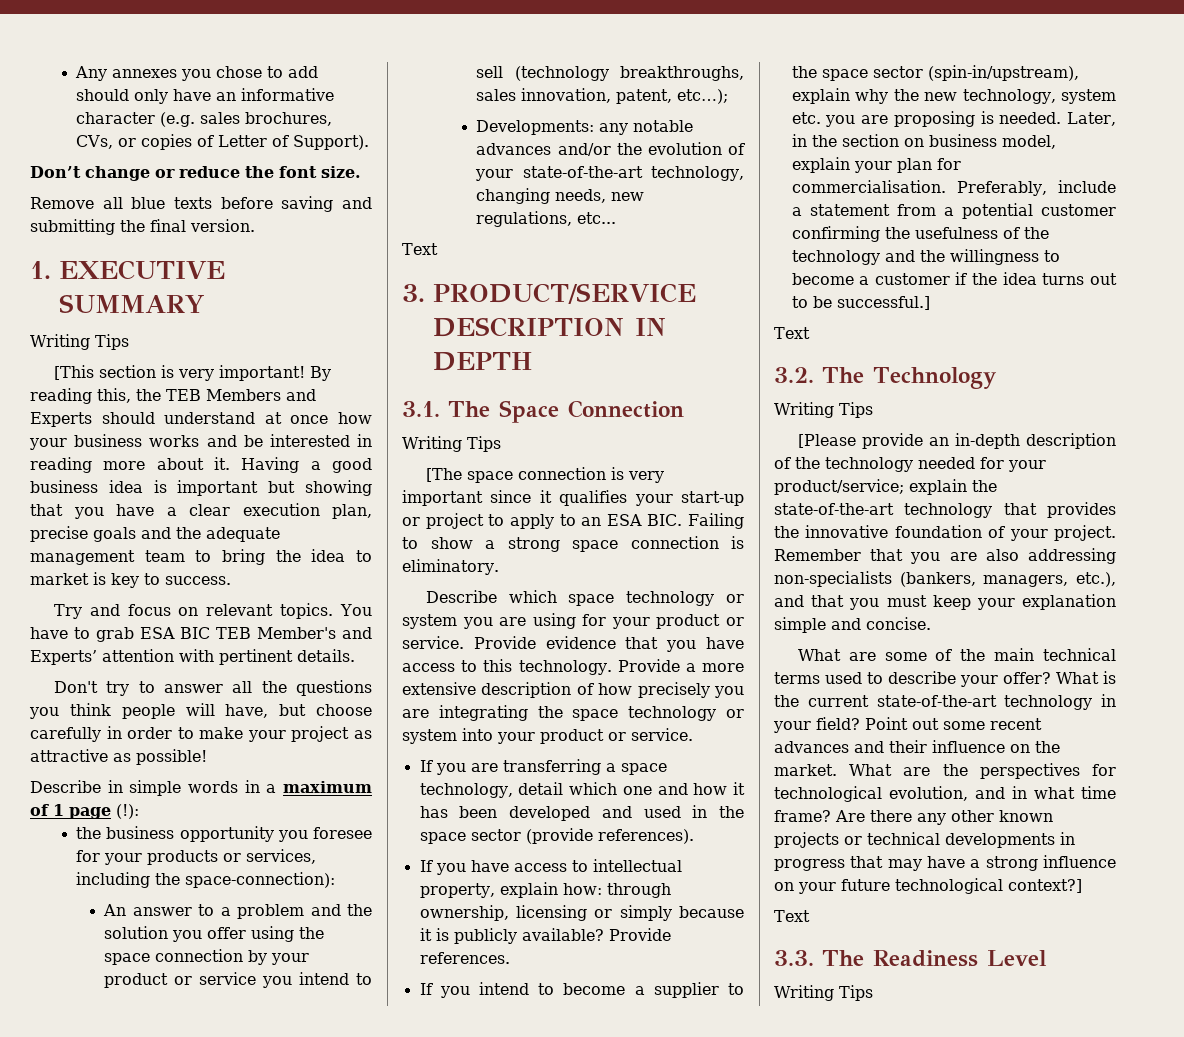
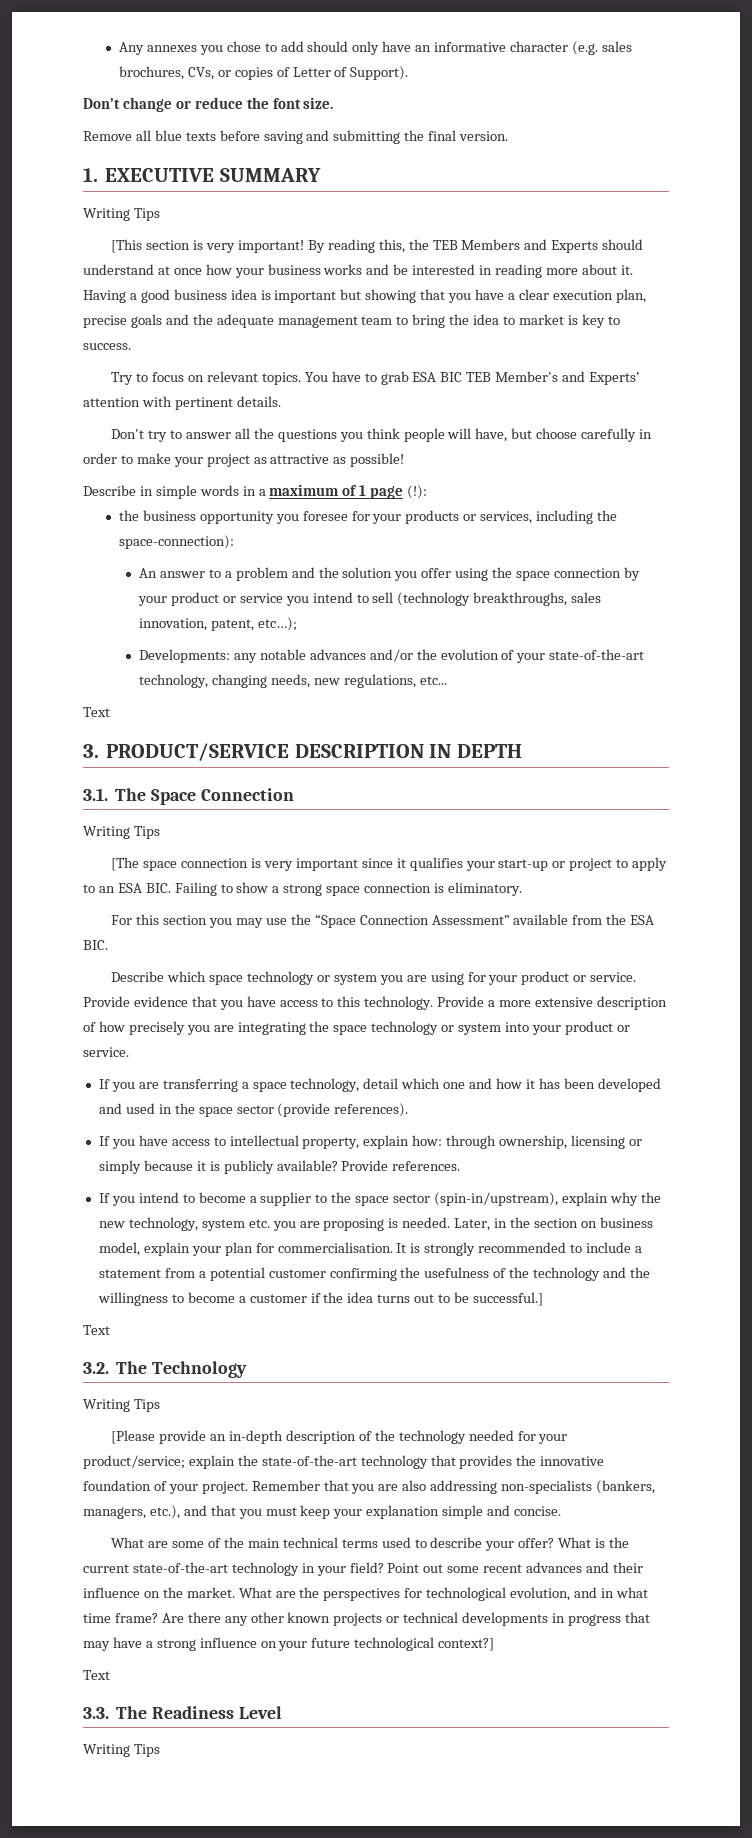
- Try and focus on relevant topics.
+ Try to focus on relevant topics.
+ For this section you may use the “Space Connection Assessment” available from the ESA BIC.
- Preferably, include a statement from a potential customer confirming the usefulness of the technology and the willingness to become a customer if the idea turns out to be successful.]
+ It is strongly recommended to include a statement from a potential customer confirming the usefulness of the technology and the willingness to become a customer if the idea turns out to be successful.]

